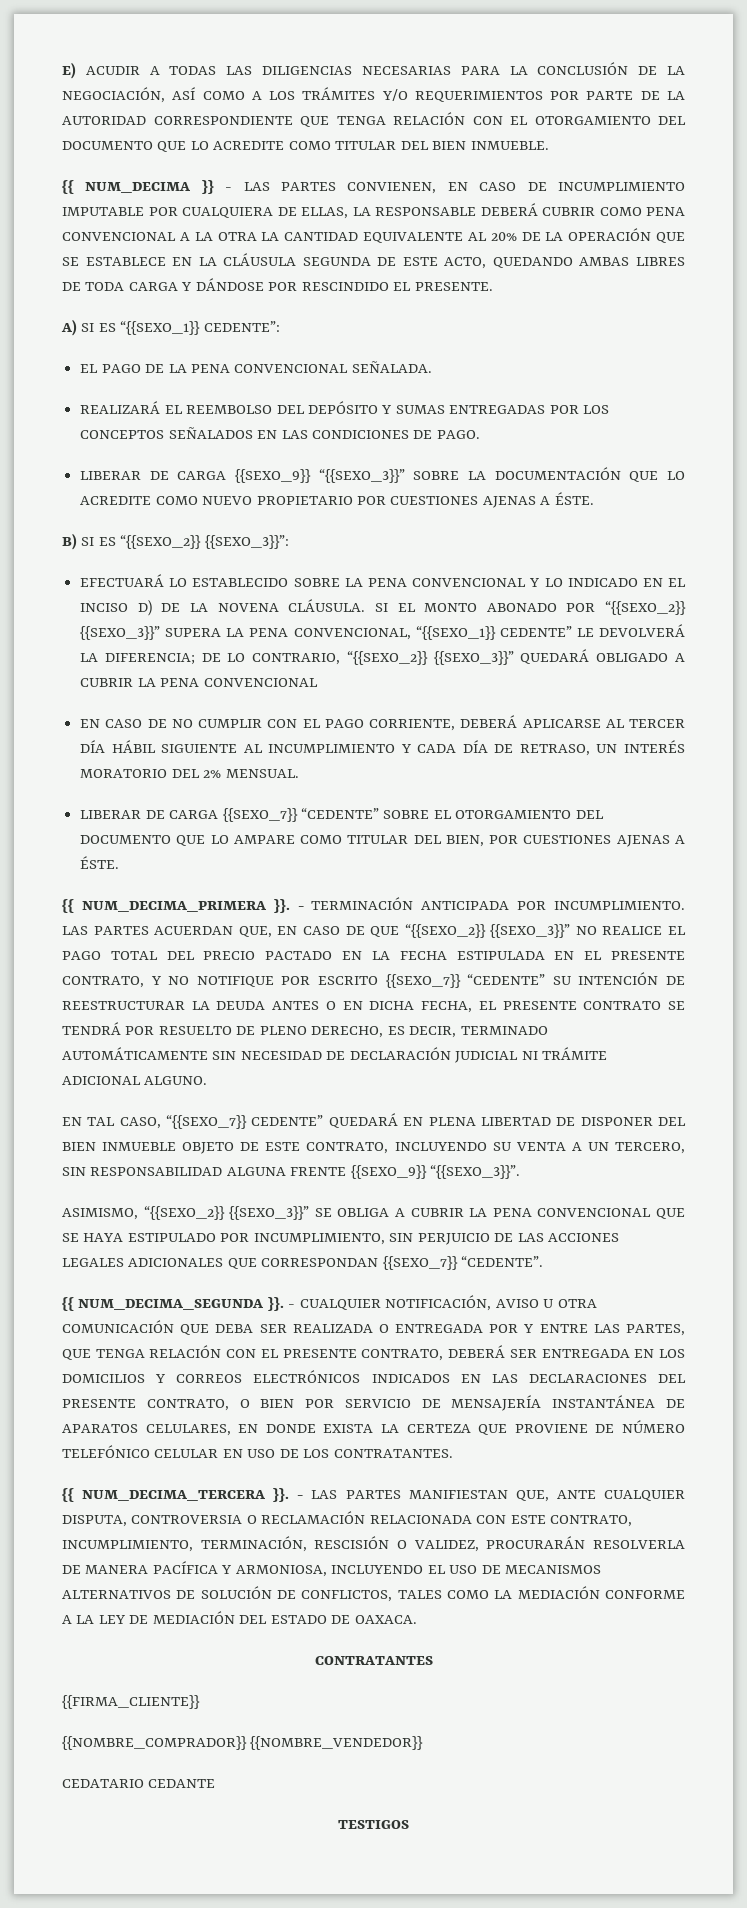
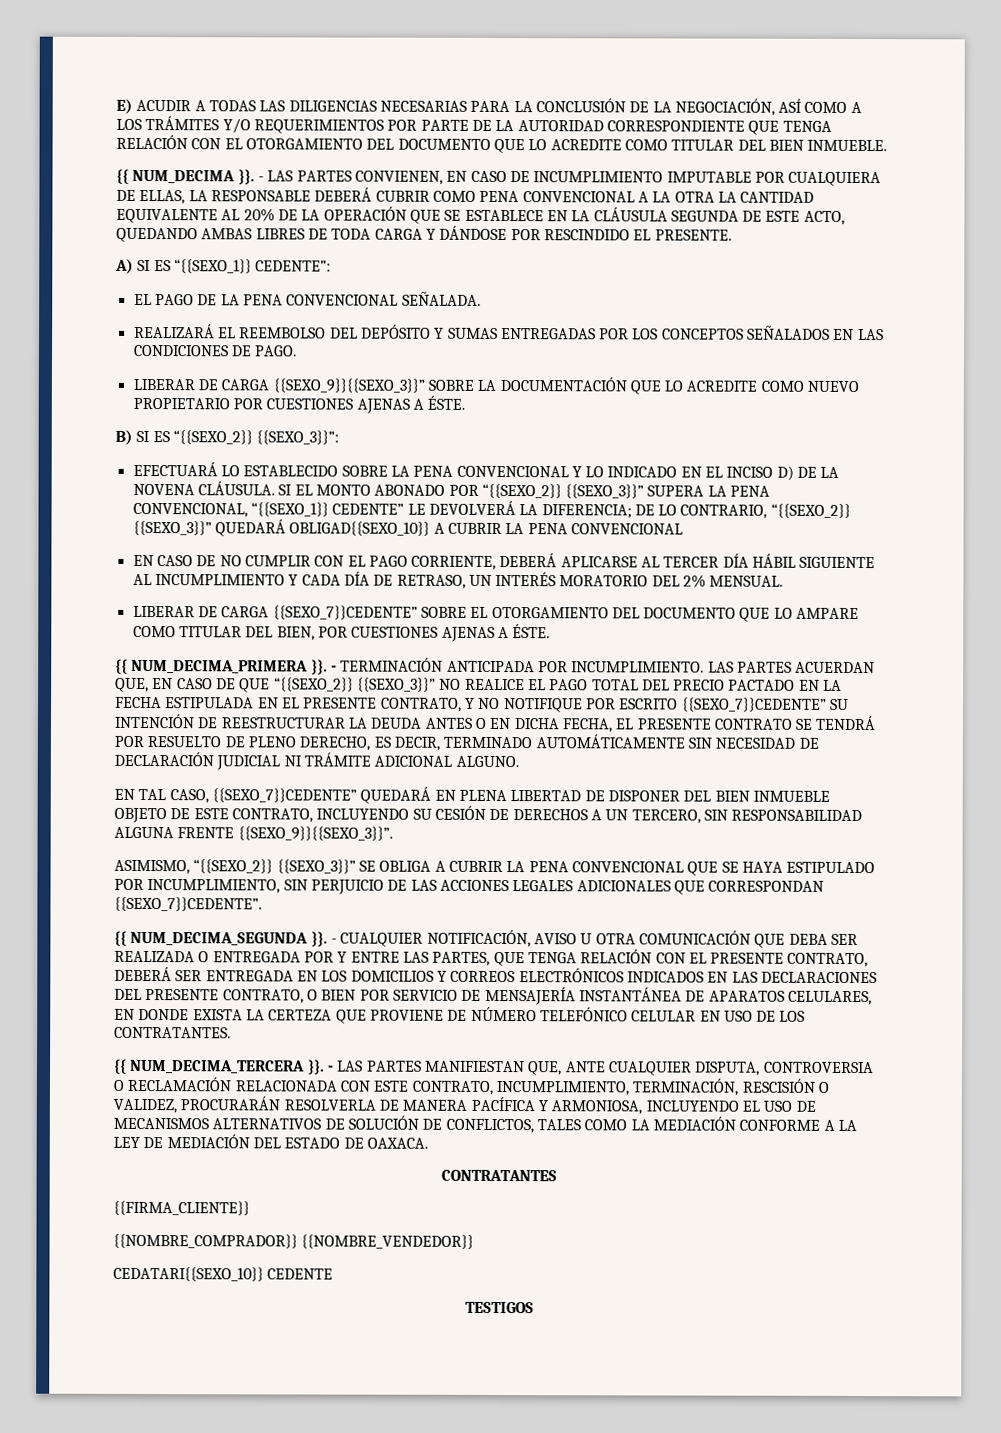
- {{ NUM_DECIMA }} - LAS PARTES CONVIENEN, EN CASO DE INCUMPLIMIENTO IMPUTABLE POR CUALQUIERA DE ELLAS, LA RESPONSABLE DEBERÁ CUBRIR COMO PENA CONVENCIONAL A LA OTRA LA CANTIDAD EQUIVALENTE AL 20% DE LA OPERACIÓN QUE SE ESTABLECE EN LA CLÁUSULA SEGUNDA DE ESTE ACTO, QUEDANDO AMBAS LIBRES DE TODA CARGA Y DÁNDOSE POR RESCINDIDO EL PRESENTE.
+ {{ NUM_DECIMA }}. - LAS PARTES CONVIENEN, EN CASO DE INCUMPLIMIENTO IMPUTABLE POR CUALQUIERA DE ELLAS, LA RESPONSABLE DEBERÁ CUBRIR COMO PENA CONVENCIONAL A LA OTRA LA CANTIDAD EQUIVALENTE AL 20% DE LA OPERACIÓN QUE SE ESTABLECE EN LA CLÁUSULA SEGUNDA DE ESTE ACTO, QUEDANDO AMBAS LIBRES DE TODA CARGA Y DÁNDOSE POR RESCINDIDO EL PRESENTE.
- LIBERAR DE CARGA {{SEXO_9}} “{{SEXO_3}}” SOBRE LA DOCUMENTACIÓN QUE LO ACREDITE COMO NUEVO PROPIETARIO POR CUESTIONES AJENAS A ÉSTE.
+ LIBERAR DE CARGA {{SEXO_9}}{{SEXO_3}}” SOBRE LA DOCUMENTACIÓN QUE LO ACREDITE COMO NUEVO PROPIETARIO POR CUESTIONES AJENAS A ÉSTE.
- SI EL MONTO ABONADO POR “{{SEXO_2}} {{SEXO_3}}” SUPERA LA PENA CONVENCIONAL, “{{SEXO_1}} CEDENTE” LE DEVOLVERÁ LA DIFERENCIA; DE LO CONTRARIO, “{{SEXO_2}} {{SEXO_3}}” QUEDARÁ OBLIGADO A CUBRIR LA PENA CONVENCIONAL
+ SI EL MONTO ABONADO POR “{{SEXO_2}} {{SEXO_3}}” SUPERA LA PENA CONVENCIONAL, “{{SEXO_1}} CEDENTE” LE DEVOLVERÁ LA DIFERENCIA; DE LO CONTRARIO, “{{SEXO_2}} {{SEXO_3}}” QUEDARÁ OBLIGAD{{SEXO_10}} A CUBRIR LA PENA CONVENCIONAL
- LIBERAR DE CARGA {{SEXO_7}} “CEDENTE” SOBRE EL OTORGAMIENTO DEL DOCUMENTO QUE LO AMPARE COMO TITULAR DEL BIEN, POR CUESTIONES AJENAS A ÉSTE.
+ LIBERAR DE CARGA {{SEXO_7}}CEDENTE” SOBRE EL OTORGAMIENTO DEL DOCUMENTO QUE LO AMPARE COMO TITULAR DEL BIEN, POR CUESTIONES AJENAS A ÉSTE.
- LAS PARTES ACUERDAN QUE, EN CASO DE QUE “{{SEXO_2}} {{SEXO_3}}” NO REALICE EL PAGO TOTAL DEL PRECIO PACTADO EN LA FECHA ESTIPULADA EN EL PRESENTE CONTRATO, Y NO NOTIFIQUE POR ESCRITO {{SEXO_7}} “CEDENTE” SU INTENCIÓN DE REESTRUCTURAR LA DEUDA ANTES O EN DICHA FECHA, EL PRESENTE CONTRATO SE TENDRÁ POR RESUELTO DE PLENO DERECHO, ES DECIR, TERMINADO AUTOMÁTICAMENTE SIN NECESIDAD DE DECLARACIÓN JUDICIAL NI TRÁMITE ADICIONAL ALGUNO.
+ LAS PARTES ACUERDAN QUE, EN CASO DE QUE “{{SEXO_2}} {{SEXO_3}}” NO REALICE EL PAGO TOTAL DEL PRECIO PACTADO EN LA FECHA ESTIPULADA EN EL PRESENTE CONTRATO, Y NO NOTIFIQUE POR ESCRITO {{SEXO_7}}CEDENTE” SU INTENCIÓN DE REESTRUCTURAR LA DEUDA ANTES O EN DICHA FECHA, EL PRESENTE CONTRATO SE TENDRÁ POR RESUELTO DE PLENO DERECHO, ES DECIR, TERMINADO AUTOMÁTICAMENTE SIN NECESIDAD DE DECLARACIÓN JUDICIAL NI TRÁMITE ADICIONAL ALGUNO.
- EN TAL CASO, “{{SEXO_7}} CEDENTE” QUEDARÁ EN PLENA LIBERTAD DE DISPONER DEL BIEN INMUEBLE OBJETO DE ESTE CONTRATO, INCLUYENDO SU VENTA A UN TERCERO, SIN RESPONSABILIDAD ALGUNA FRENTE {{SEXO_9}} “{{SEXO_3}}”.
+ EN TAL CASO, {{SEXO_7}}CEDENTE” QUEDARÁ EN PLENA LIBERTAD DE DISPONER DEL BIEN INMUEBLE OBJETO DE ESTE CONTRATO, INCLUYENDO SU CESIÓN DE DERECHOS A UN TERCERO, SIN RESPONSABILIDAD ALGUNA FRENTE {{SEXO_9}}{{SEXO_3}}”.
- ASIMISMO, “{{SEXO_2}} {{SEXO_3}}” SE OBLIGA A CUBRIR LA PENA CONVENCIONAL QUE SE HAYA ESTIPULADO POR INCUMPLIMIENTO, SIN PERJUICIO DE LAS ACCIONES LEGALES ADICIONALES QUE CORRESPONDAN {{SEXO_7}} “CEDENTE”.
+ ASIMISMO, “{{SEXO_2}} {{SEXO_3}}” SE OBLIGA A CUBRIR LA PENA CONVENCIONAL QUE SE HAYA ESTIPULADO POR INCUMPLIMIENTO, SIN PERJUICIO DE LAS ACCIONES LEGALES ADICIONALES QUE CORRESPONDAN {{SEXO_7}}CEDENTE”.
- CEDATARIO CEDANTE
+ CEDATARI{{SEXO_10}} CEDENTE

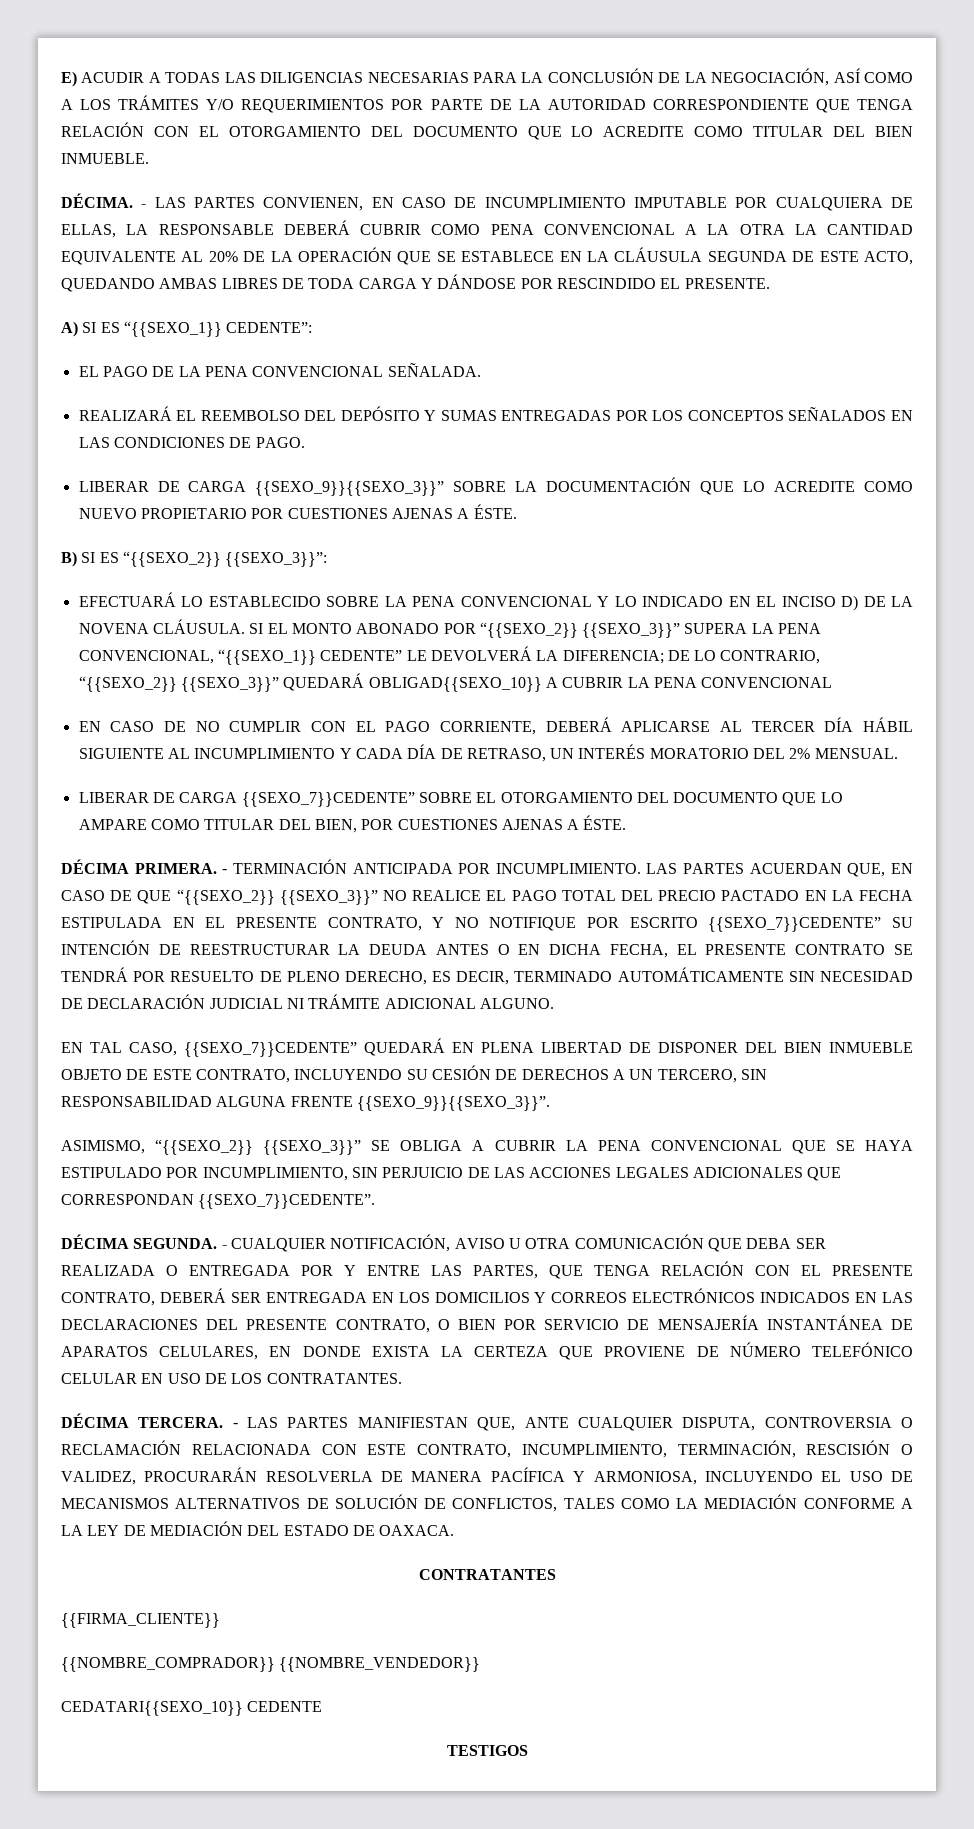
- {{ NUM_DECIMA }}.
+ DÉCIMA.
- {{ NUM_DECIMA_PRIMERA }}.
+ DÉCIMA PRIMERA.
- {{ NUM_DECIMA_SEGUNDA }}.
+ DÉCIMA SEGUNDA.
- {{ NUM_DECIMA_TERCERA }}.
+ DÉCIMA TERCERA.

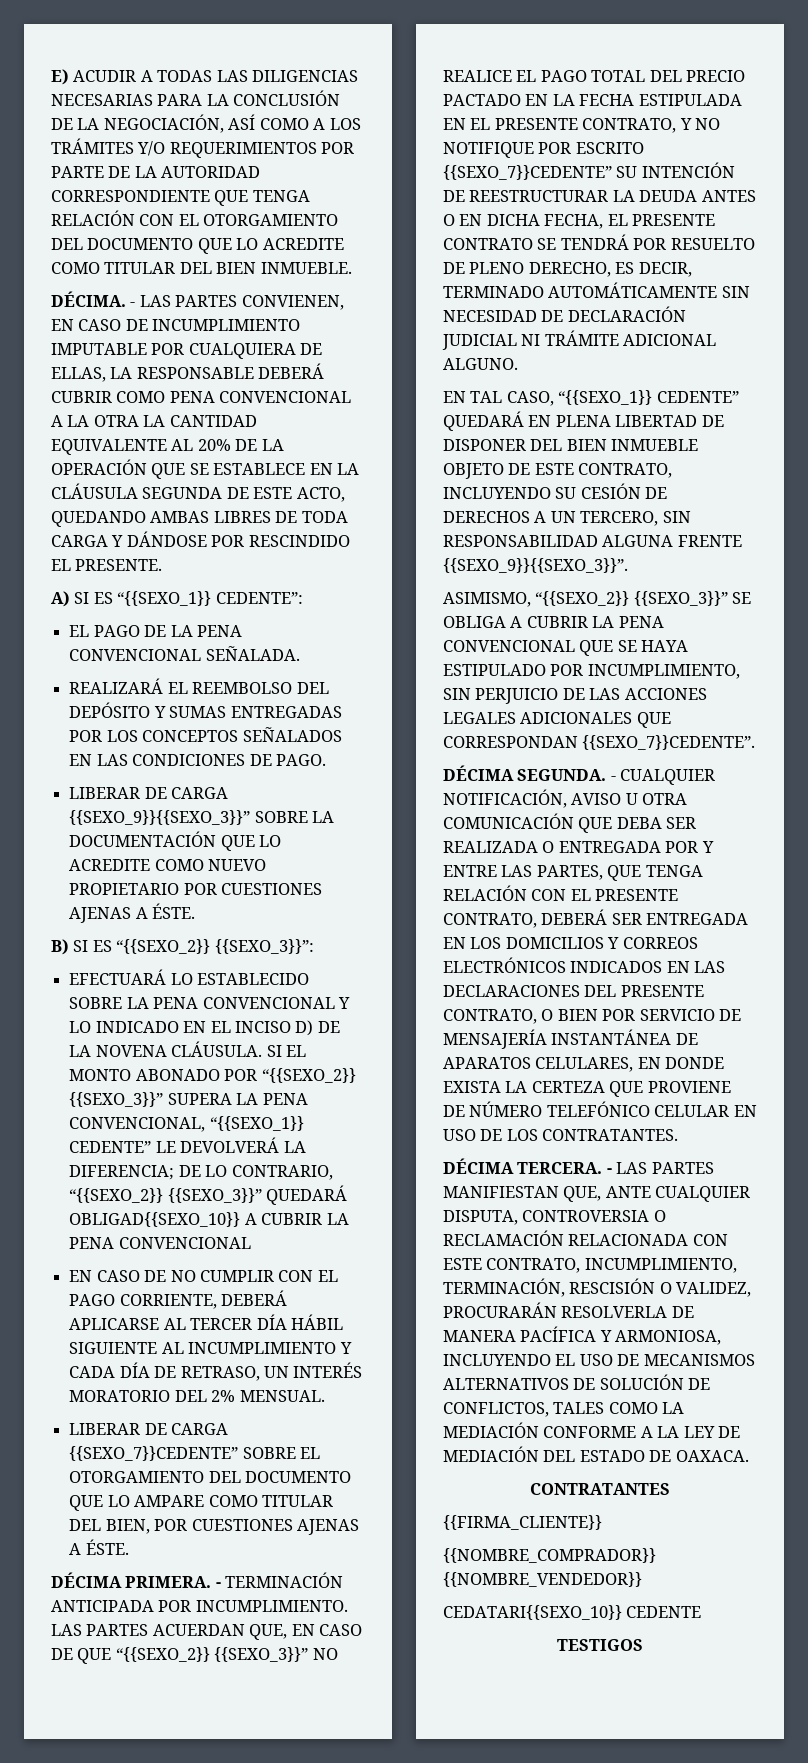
- EN TAL CASO, {{SEXO_7}}CEDENTE” QUEDARÁ EN PLENA LIBERTAD DE DISPONER DEL BIEN INMUEBLE OBJETO DE ESTE CONTRATO, INCLUYENDO SU CESIÓN DE DERECHOS A UN TERCERO, SIN RESPONSABILIDAD ALGUNA FRENTE {{SEXO_9}}{{SEXO_3}}”.
+ EN TAL CASO, “{{SEXO_1}} CEDENTE” QUEDARÁ EN PLENA LIBERTAD DE DISPONER DEL BIEN INMUEBLE OBJETO DE ESTE CONTRATO, INCLUYENDO SU CESIÓN DE DERECHOS A UN TERCERO, SIN RESPONSABILIDAD ALGUNA FRENTE {{SEXO_9}}{{SEXO_3}}”.

